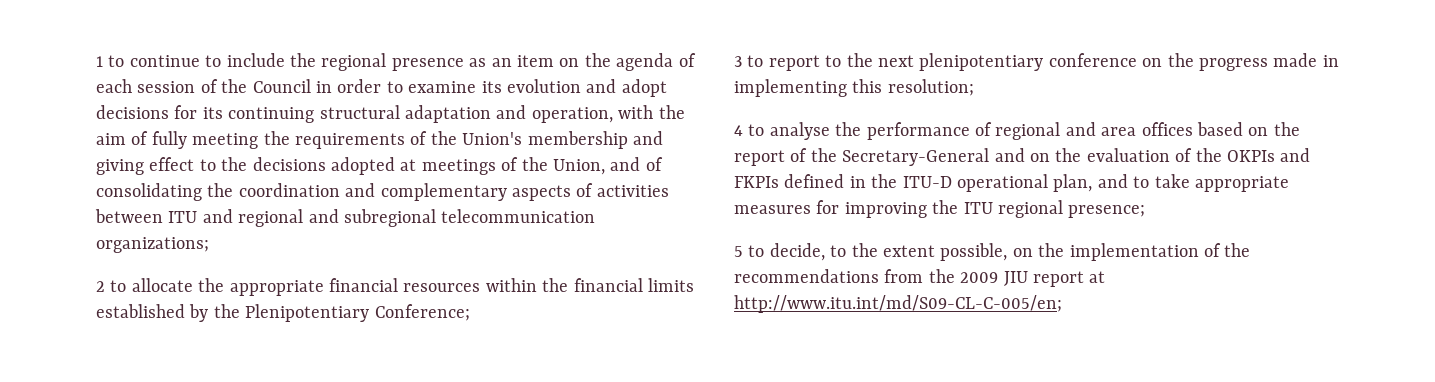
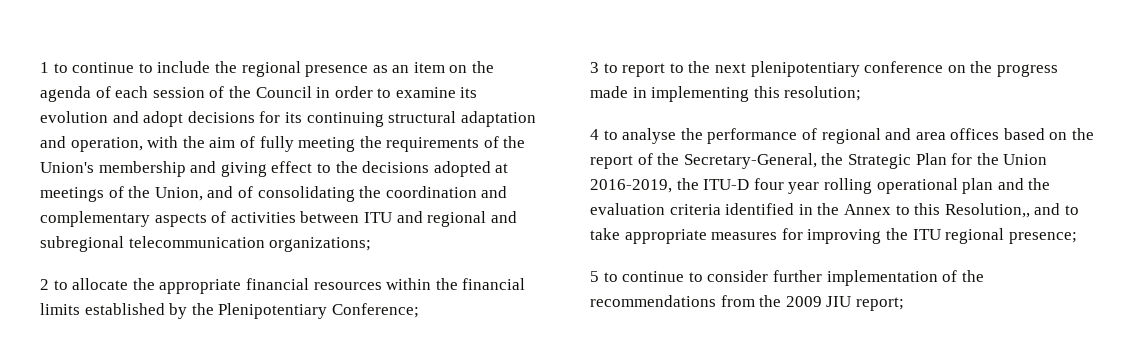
- 4 to analyse the performance of regional and area offices based on the report of the Secretary-General and on the evaluation of the OKPIs and FKPIs defined in the ITU-D operational plan, and to take appropriate measures for improving the ITU regional presence;
+ 4 to analyse the performance of regional and area offices based on the report of the Secretary-General, the Strategic Plan for the Union 2016-2019, the ITU-D four year rolling operational plan and the evaluation criteria identified in the Annex to this Resolution,, and to take appropriate measures for improving the ITU regional presence;
- 5 to decide, to the extent possible, on the implementation of the recommendations from the 2009 JIU report at http://www.itu.int/md/S09-CL-C-005/en;
+ 5 to continue to consider further implementation of the recommendations from the 2009 JIU report;

